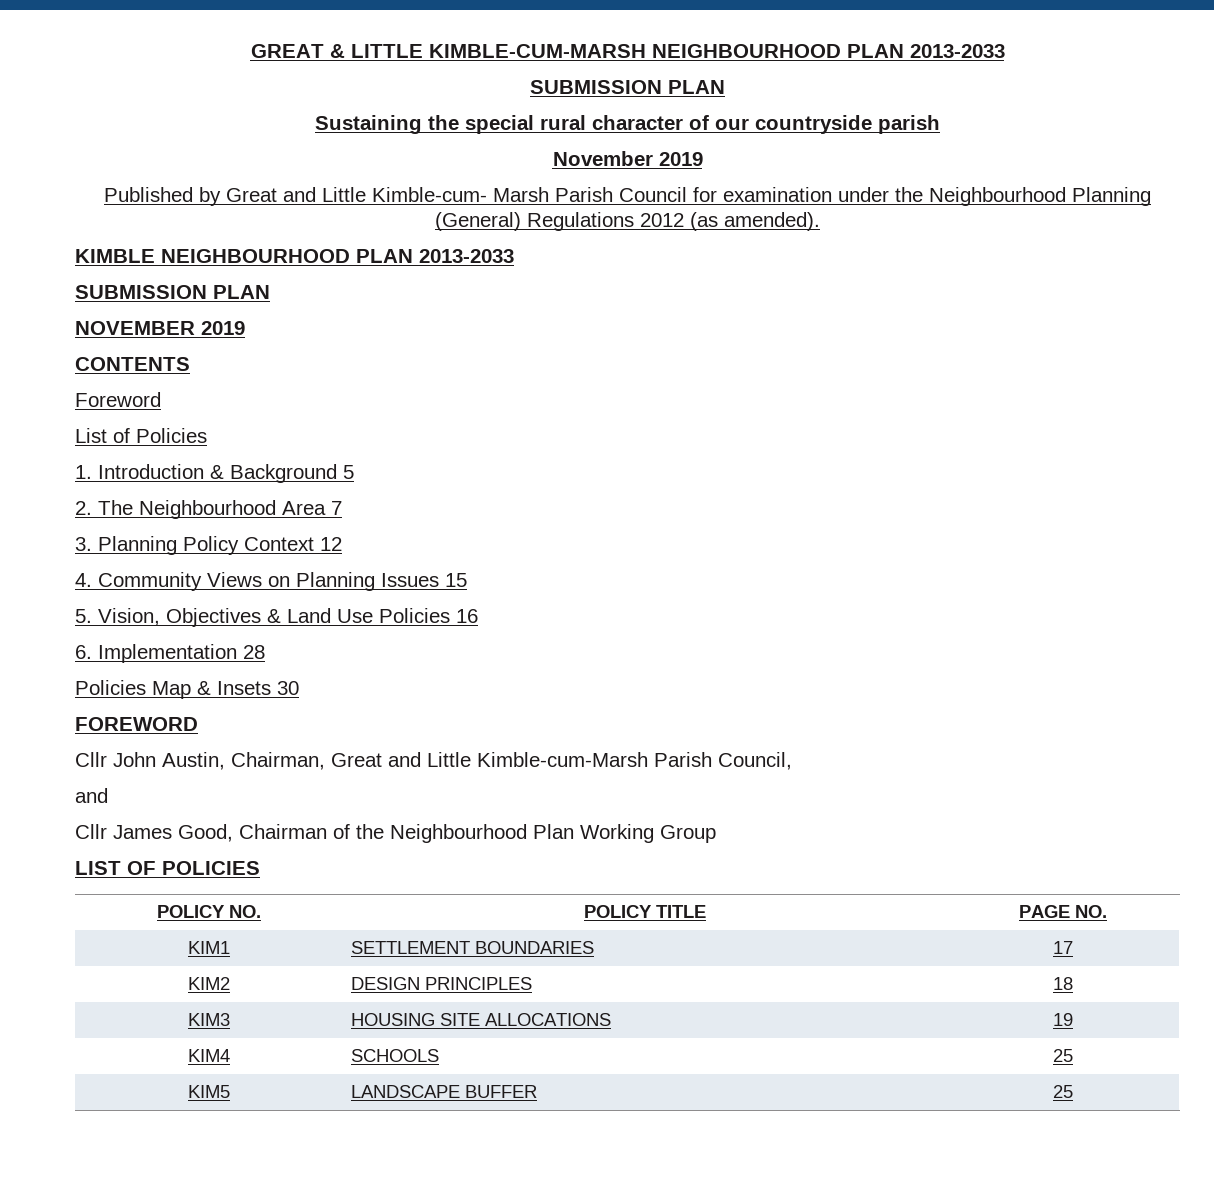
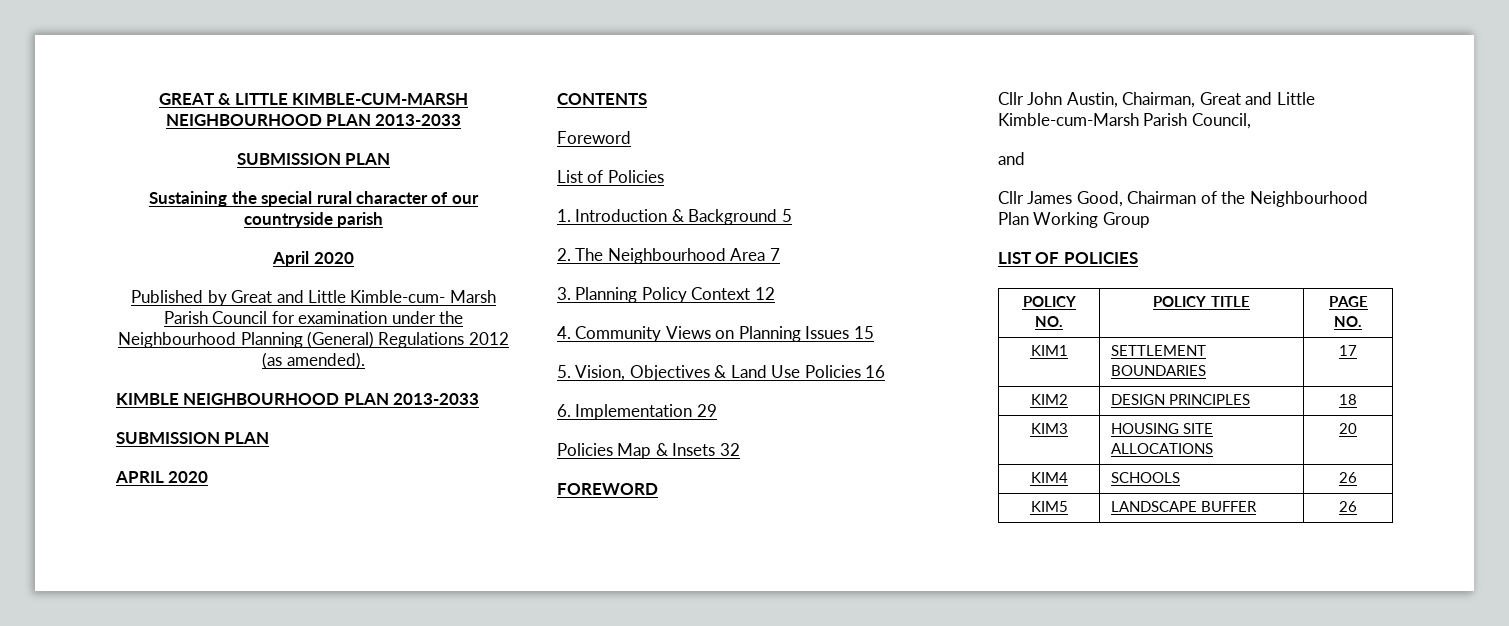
- November 2019
+ April 2020
- NOVEMBER 2019
+ APRIL 2020
- 6. Implementation 28
+ 6. Implementation 29
- Policies Map & Insets 30
+ Policies Map & Insets 32
- KIM3 | HOUSING SITE ALLOCATIONS | 19
+ KIM3 | HOUSING SITE ALLOCATIONS | 20
- KIM4 | SCHOOLS | 25
+ KIM4 | SCHOOLS | 26
- KIM5 | LANDSCAPE BUFFER | 25
+ KIM5 | LANDSCAPE BUFFER | 26

